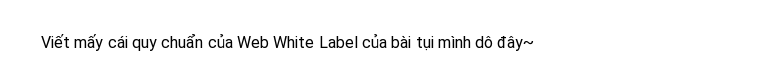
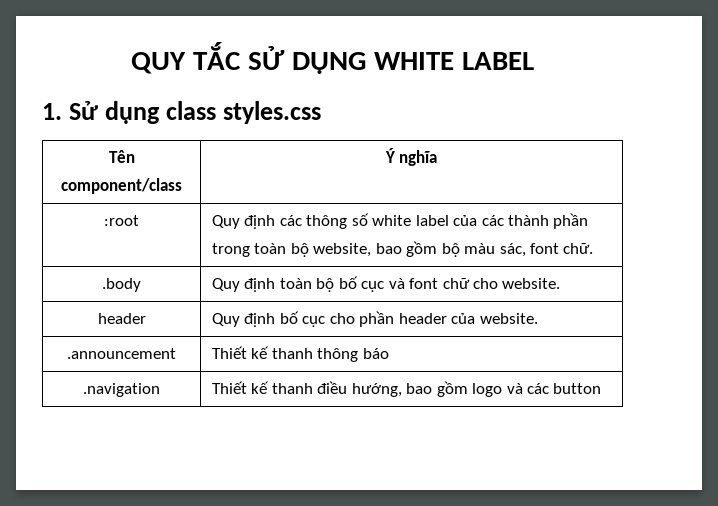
- Viết mấy cái quy chuẩn của Web White Label của bài tụi mình dô đây~
+ QUY TẮC SỬ DỤNG WHITE LABEL
+ 1. Sử dụng class styles.css
+ Tên component/class | Ý nghĩa
+ :root | Quy định các thông số white label của các thành phần trong toàn bộ website, bao gồm bộ màu sác, font chữ.
+ .body | Quy định toàn bộ bố cục và font chữ cho website.
+ header | Quy định bố cục cho phần header của website.
+ .announcement | Thiết kế thanh thông báo
+ .navigation | Thiết kế thanh điều hướng, bao gồm logo và các button

